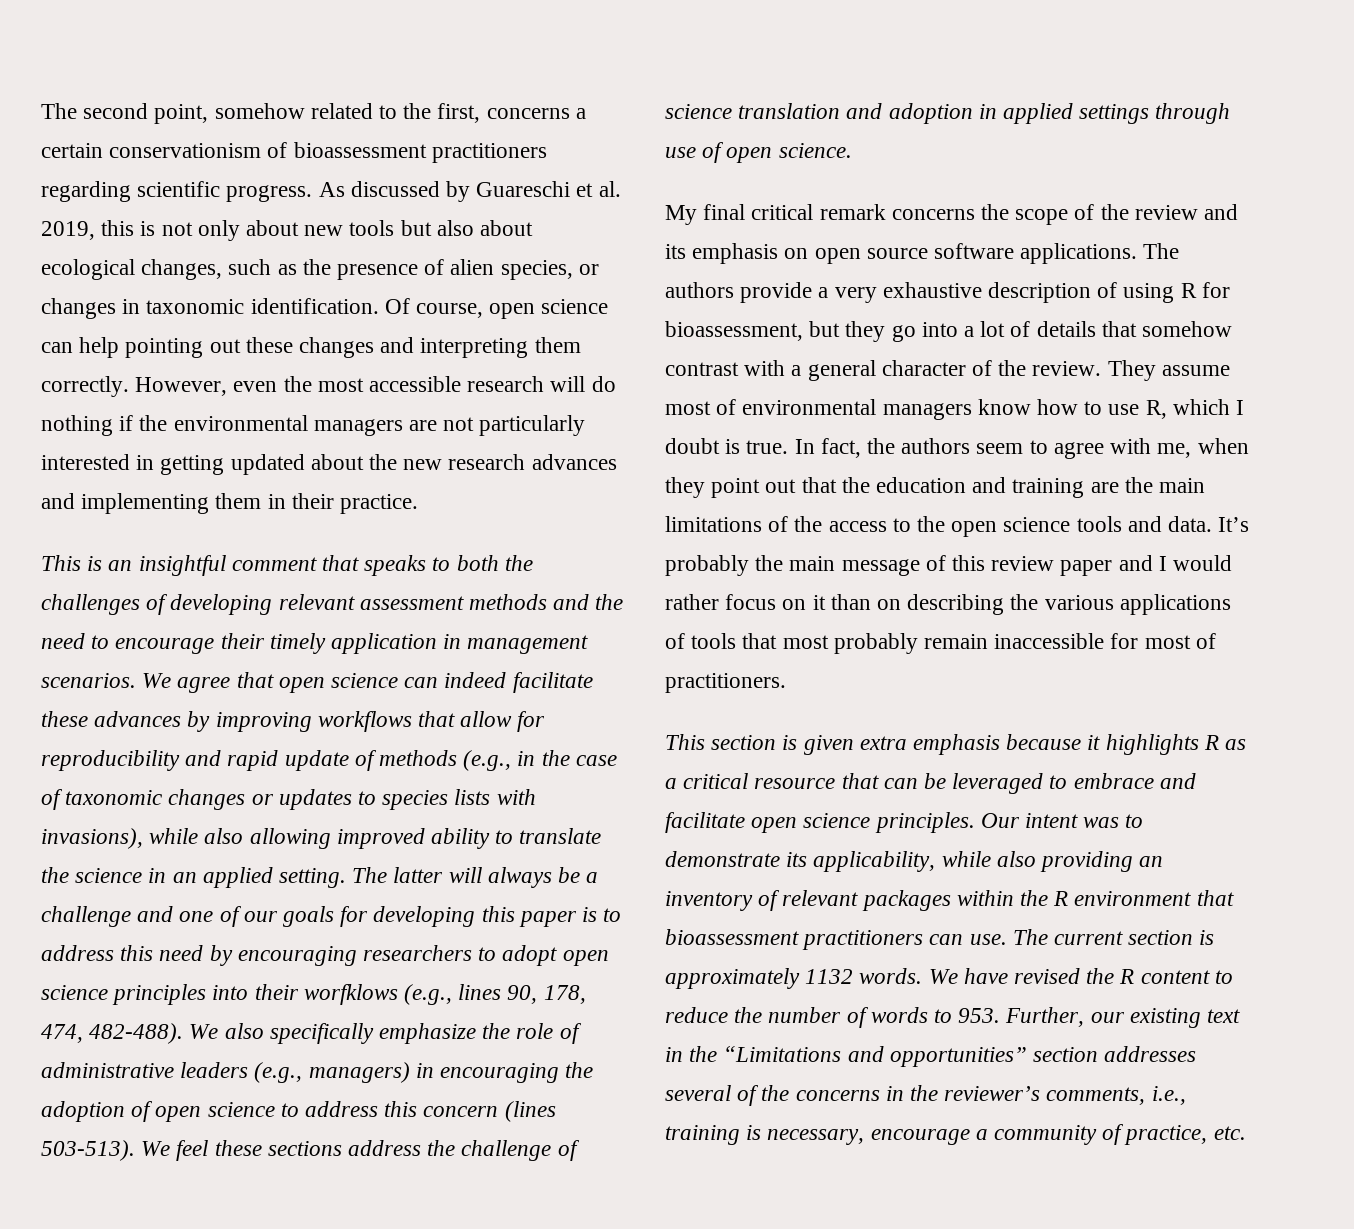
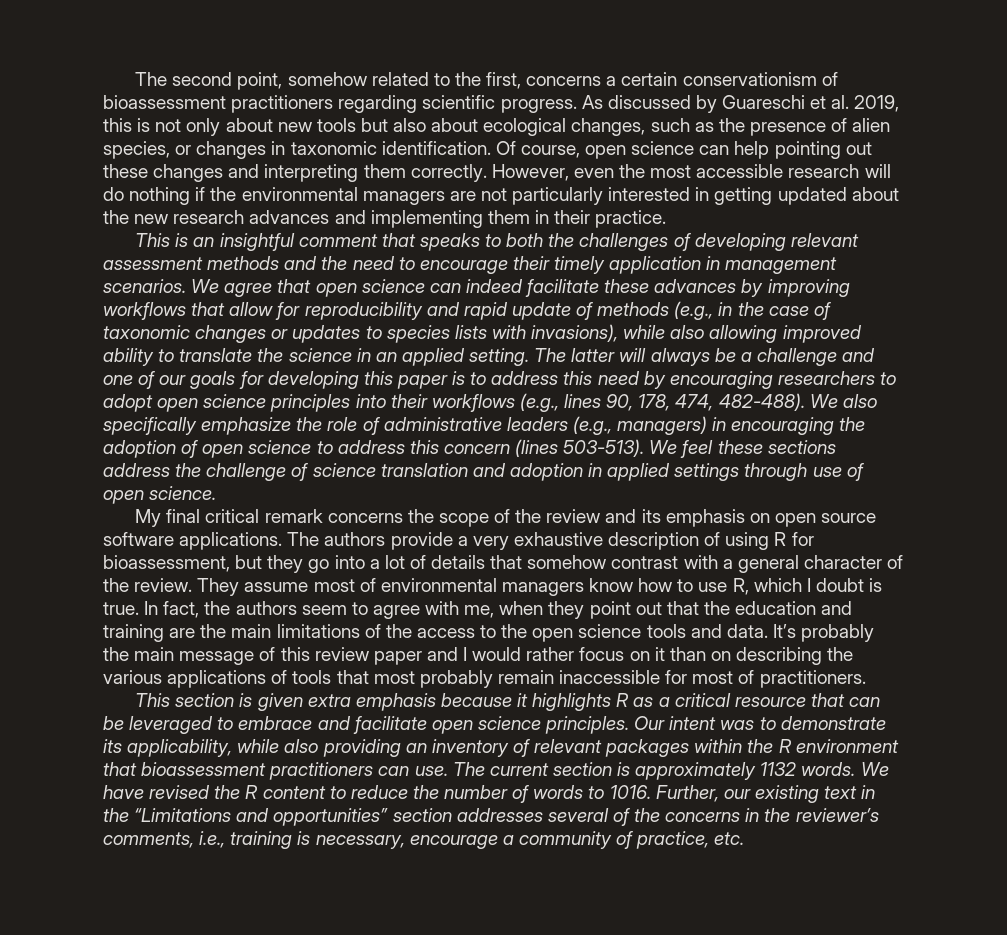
- The latter will always be a challenge and one of our goals for developing this paper is to address this need by encouraging researchers to adopt open science principles into their worfklows (e.g., lines 90, 178, 474, 482-488).
+ The latter will always be a challenge and one of our goals for developing this paper is to address this need by encouraging researchers to adopt open science principles into their workflows (e.g., lines 90, 178, 474, 482-488).
- We have revised the R content to reduce the number of words to 953. Further, our existing text in the “Limitations and opportunities” section addresses several of the concerns in the reviewer’s comments, i.e., training is necessary, encourage a community of practice, etc.
+ We have revised the R content to reduce the number of words to 1016. Further, our existing text in the “Limitations and opportunities” section addresses several of the concerns in the reviewer’s comments, i.e., training is necessary, encourage a community of practice, etc.

